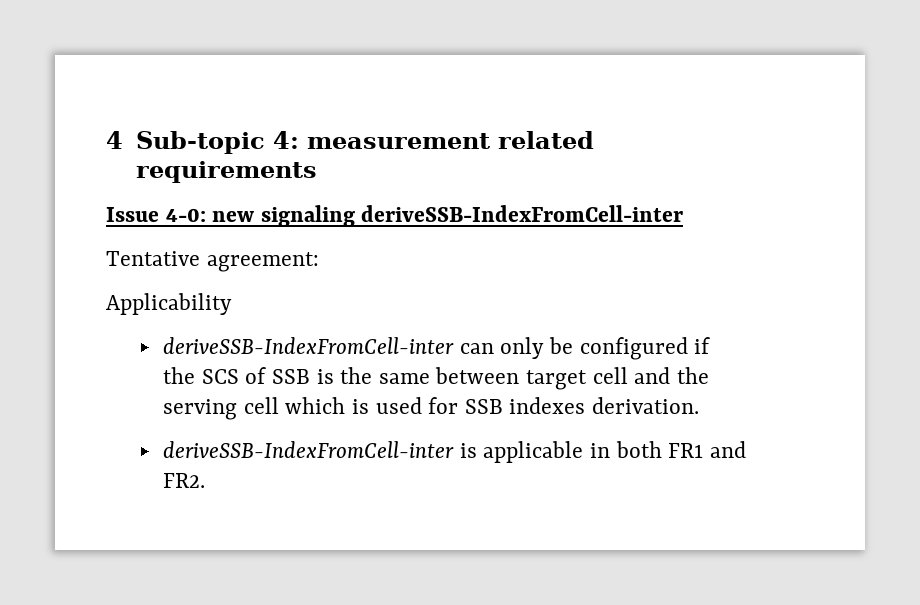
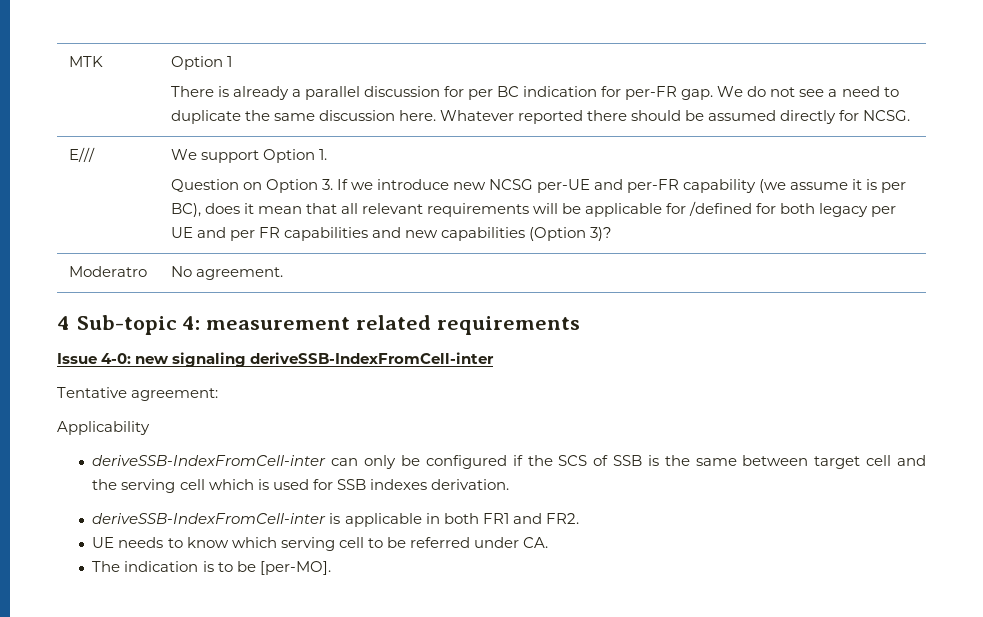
+ MTK | Option 1
+ There is already a parallel discussion for per BC indication for per-FR gap. We do not see a need to duplicate the same discussion here. Whatever reported there should be assumed directly for NCSG.
+ E/// | We support Option 1.
+ Question on Option 3. If we introduce new NCSG per-UE and per-FR capability (we assume it is per BC), does it mean that all relevant requirements will be applicable for /defined for both legacy per UE and per FR capabilities and new capabilities (Option 3)?
+ Moderatro | No agreement.
+ UE needs to know which serving cell to be referred under CA.
+ The indication is to be [per-MO].

